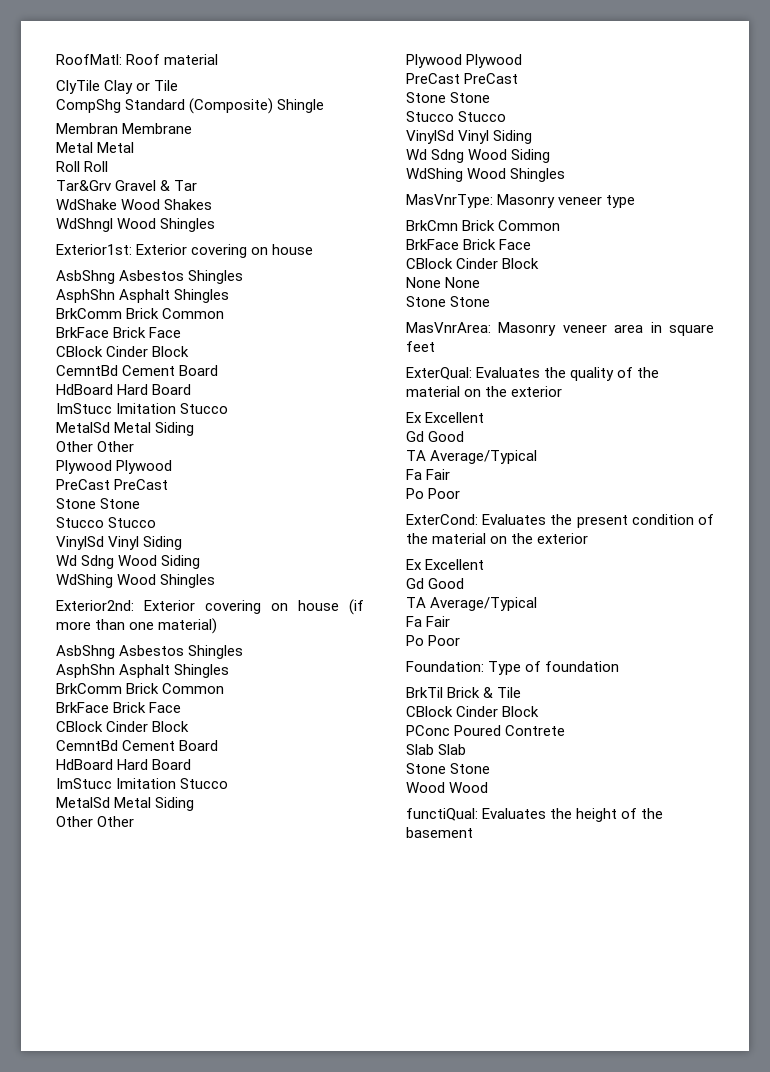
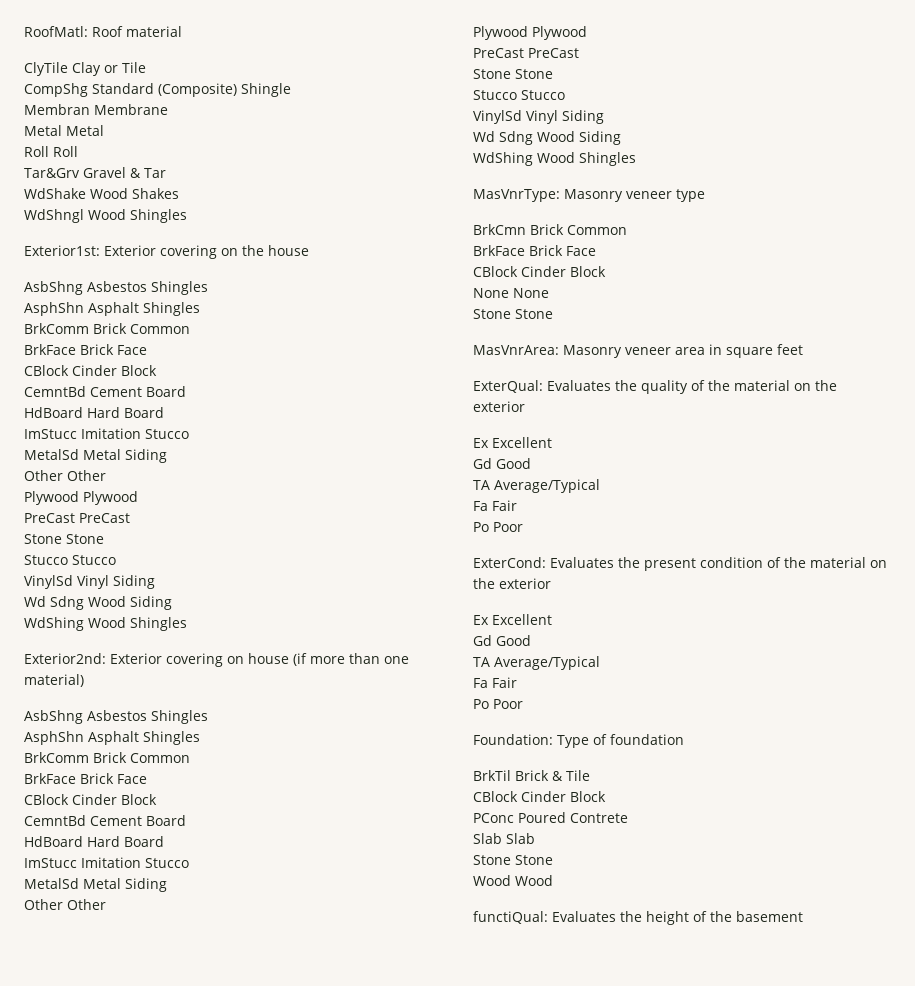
- Exterior1st: Exterior covering on house
+ Exterior1st: Exterior covering on the house

